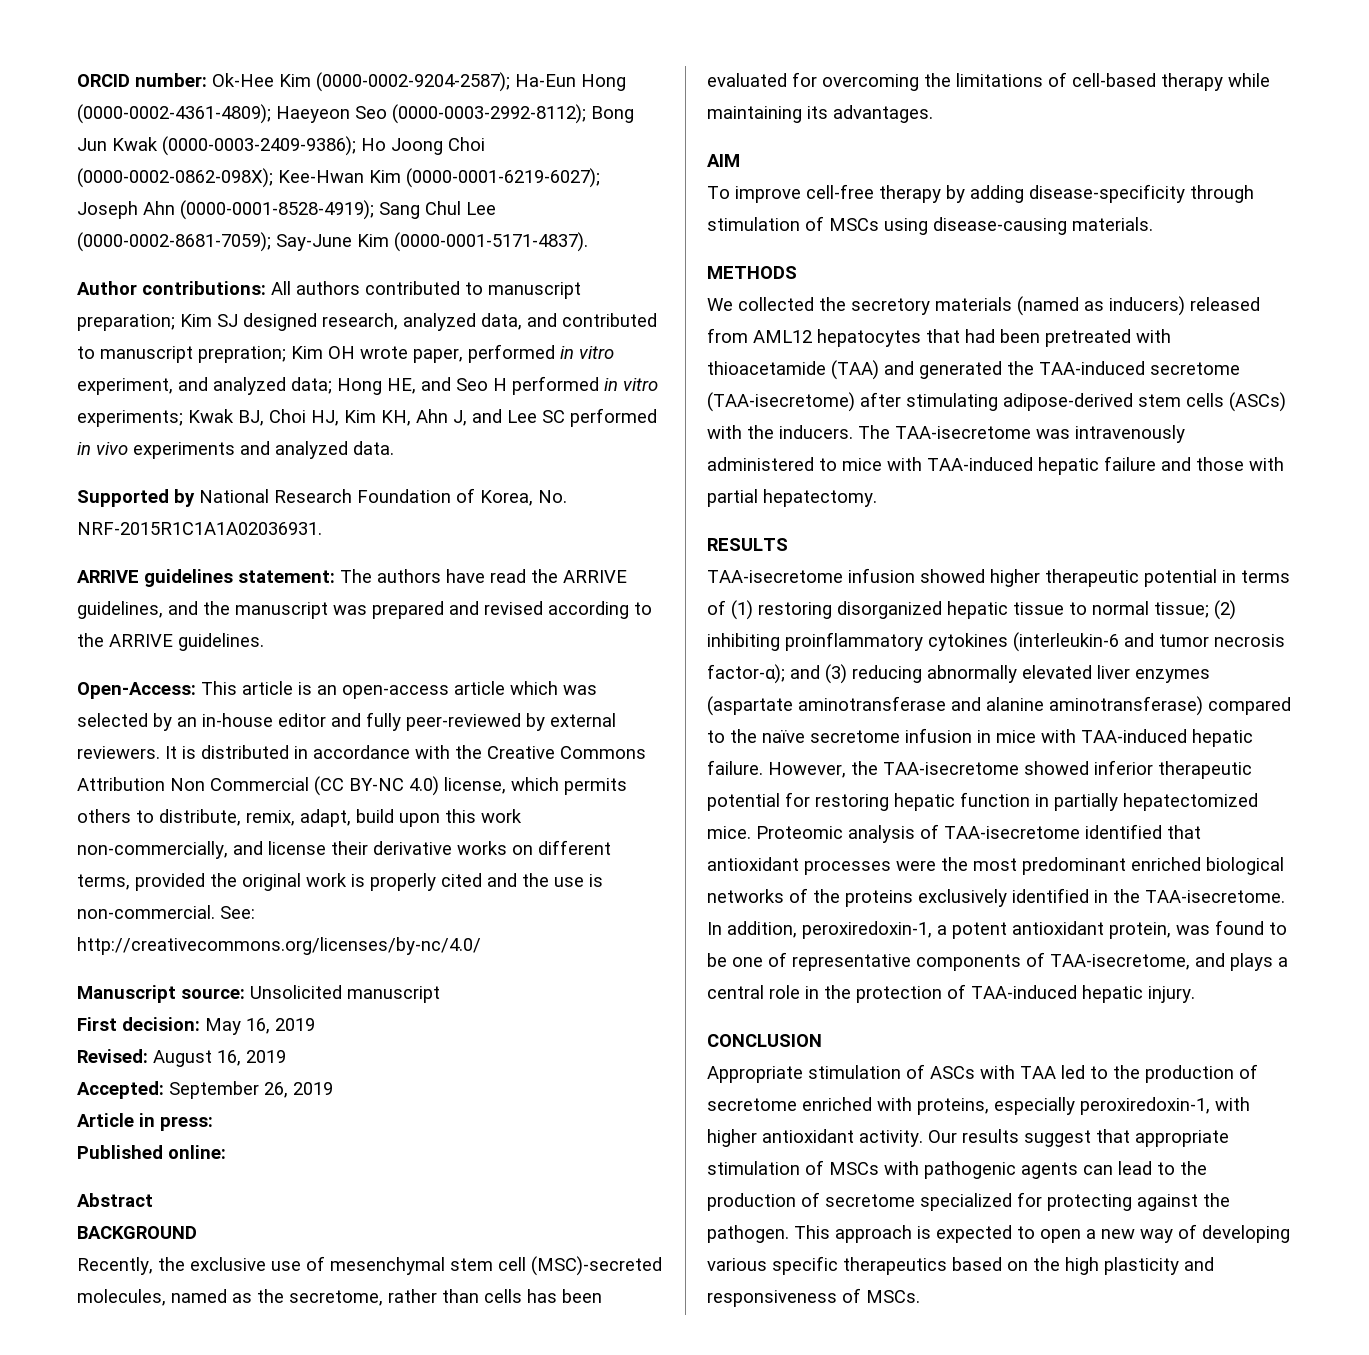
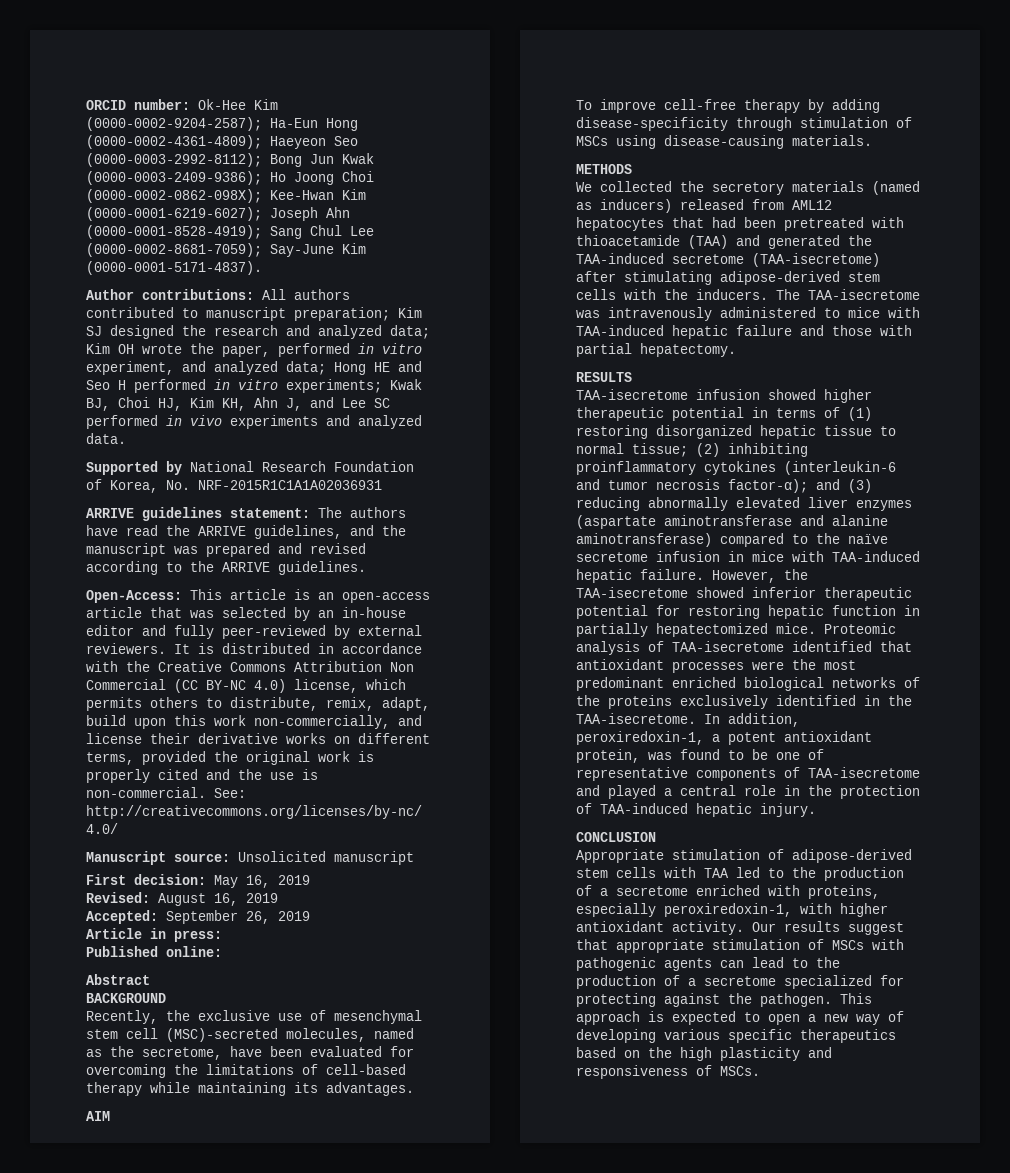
- Author contributions: All authors contributed to manuscript preparation; Kim SJ designed research, analyzed data, and contributed to manuscript prepration; Kim OH wrote paper, performed in vitro experiment, and analyzed data; Hong HE, and Seo H performed in vitro experiments; Kwak BJ, Choi HJ, Kim KH, Ahn J, and Lee SC performed in vivo experiments and analyzed data.
+ Author contributions: All authors contributed to manuscript preparation; Kim SJ designed the research and analyzed data; Kim OH wrote the paper, performed in vitro experiment, and analyzed data; Hong HE and Seo H performed in vitro experiments; Kwak BJ, Choi HJ, Kim KH, Ahn J, and Lee SC performed in vivo experiments and analyzed data.
- Supported by National Research Foundation of Korea, No. NRF-2015R1C1A1A02036931.
+ Supported by National Research Foundation of Korea, No. NRF-2015R1C1A1A02036931
- Open-Access: This article is an open-access article which was selected by an in-house editor and fully peer-reviewed by external reviewers.
+ Open-Access: This article is an open-access article that was selected by an in-house editor and fully peer-reviewed by external reviewers.
- Recently, the exclusive use of mesenchymal stem cell (MSC)-secreted molecules, named as the secretome, rather than cells has been evaluated for overcoming the limitations of cell-based therapy while maintaining its advantages.
+ Recently, the exclusive use of mesenchymal stem cell (MSC)-secreted molecules, named as the secretome, have been evaluated for overcoming the limitations of cell-based therapy while maintaining its advantages.
- We collected the secretory materials (named as inducers) released from AML12 hepatocytes that had been pretreated with thioacetamide (TAA) and generated the TAA-induced secretome (TAA-isecretome) after stimulating adipose-derived stem cells (ASCs) with the inducers.
+ We collected the secretory materials (named as inducers) released from AML12 hepatocytes that had been pretreated with thioacetamide (TAA) and generated the TAA-induced secretome (TAA-isecretome) after stimulating adipose-derived stem cells with the inducers.
- In addition, peroxiredoxin-1, a potent antioxidant protein, was found to be one of representative components of TAA-isecretome, and plays a central role in the protection of TAA-induced hepatic injury.
+ In addition, peroxiredoxin-1, a potent antioxidant protein, was found to be one of representative components of TAA-isecretome and played a central role in the protection of TAA-induced hepatic injury.
- Appropriate stimulation of ASCs with TAA led to the production of secretome enriched with proteins, especially peroxiredoxin-1, with higher antioxidant activity.
+ Appropriate stimulation of adipose-derived stem cells with TAA led to the production of a secretome enriched with proteins, especially peroxiredoxin-1, with higher antioxidant activity.
- Our results suggest that appropriate stimulation of MSCs with pathogenic agents can lead to the production of secretome specialized for protecting against the pathogen.
+ Our results suggest that appropriate stimulation of MSCs with pathogenic agents can lead to the production of a secretome specialized for protecting against the pathogen.

